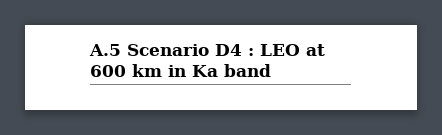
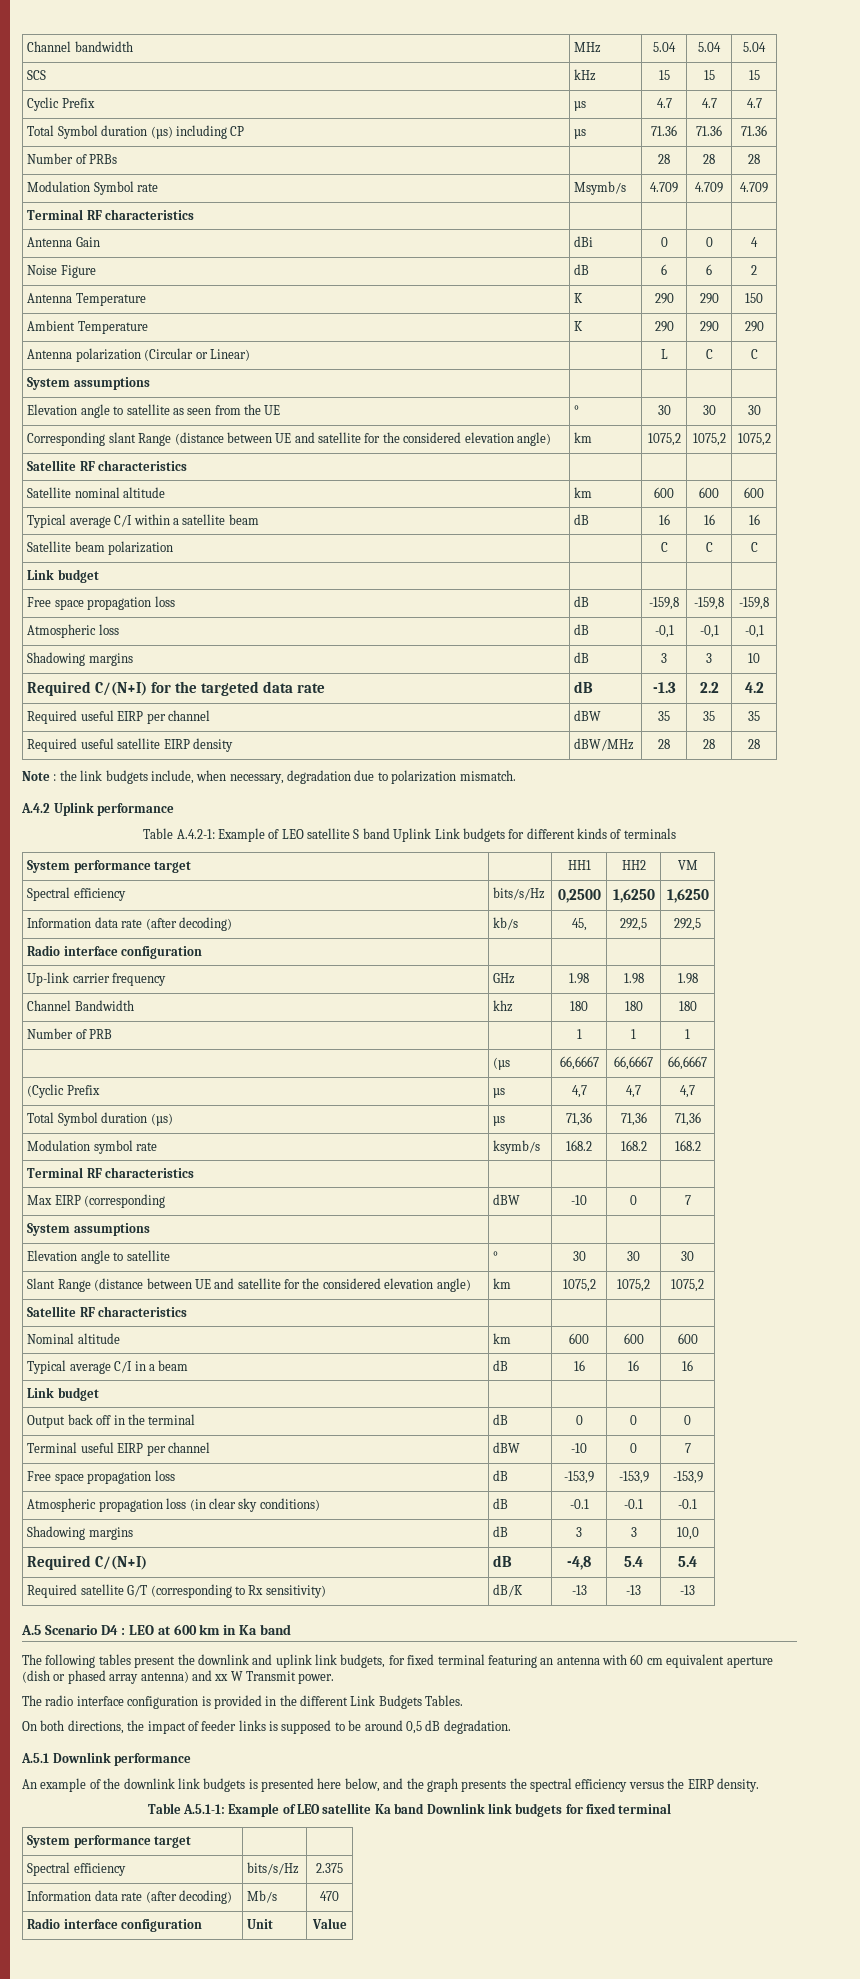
+ Channel bandwidth | MHz | 5.04 | 5.04 | 5.04
+ SCS | kHz | 15 | 15 | 15
+ Cyclic Prefix | µs | 4.7 | 4.7 | 4.7
+ Total Symbol duration (µs) including CP | µs | 71.36 | 71.36 | 71.36
+ Number of PRBs | | 28 | 28 | 28
+ Modulation Symbol rate | Msymb/s | 4.709 | 4.709 | 4.709
+ Terminal RF characteristics | | | |
+ Antenna Gain | dBi | 0 | 0 | 4
+ Noise Figure | dB | 6 | 6 | 2
+ Antenna Temperature | K | 290 | 290 | 150
+ Ambient Temperature | K | 290 | 290 | 290
+ Antenna polarization (Circular or Linear) | | L | C | C
+ System assumptions | | | |
+ Elevation angle to satellite as seen from the UE | ° | 30 | 30 | 30
+ Corresponding slant Range (distance between UE and satellite for the considered elevation angle) | km | 1075,2 | 1075,2 | 1075,2
+ Satellite RF characteristics | | | |
+ Satellite nominal altitude | km | 600 | 600 | 600
+ Typical average C/I within a satellite beam | dB | 16 | 16 | 16
+ Satellite beam polarization | | C | C | C
+ Link budget | | | |
+ Free space propagation loss | dB | -159,8 | -159,8 | -159,8
+ Atmospheric loss | dB | -0,1 | -0,1 | -0,1
+ Shadowing margins | dB | 3 | 3 | 10
+ Required C/(N+I) for the targeted data rate | dB | -1.3 | 2.2 | 4.2
+ Required useful EIRP per channel | dBW | 35 | 35 | 35
+ Required useful satellite EIRP density | dBW/MHz | 28 | 28 | 28
+ Note : the link budgets include, when necessary, degradation due to polarization mismatch.
+ A.4.2 Uplink performance
+ Table A.4.2-1: Example of LEO satellite S band Uplink Link budgets for different kinds of terminals
+ System performance target | | HH1 | HH2 | VM
+ Spectral efficiency | bits/s/Hz | 0,2500 | 1,6250 | 1,6250
+ Information data rate (after decoding) | kb/s | 45, | 292,5 | 292,5
+ Radio interface configuration | | | |
+ Up-link carrier frequency | GHz | 1.98 | 1.98 | 1.98
+ Channel Bandwidth | khz | 180 | 180 | 180
+ Number of PRB | | 1 | 1 | 1
+ | (µs | 66,6667 | 66,6667 | 66,6667
+ (Cyclic Prefix | µs | 4,7 | 4,7 | 4,7
+ Total Symbol duration (µs) | µs | 71,36 | 71,36 | 71,36
+ Modulation symbol rate | ksymb/s | 168.2 | 168.2 | 168.2
+ Terminal RF characteristics | | | |
+ Max EIRP (corresponding | dBW | -10 | 0 | 7
+ System assumptions | | | |
+ Elevation angle to satellite | ° | 30 | 30 | 30
+ Slant Range (distance between UE and satellite for the considered elevation angle) | km | 1075,2 | 1075,2 | 1075,2
+ Satellite RF characteristics | | | |
+ Nominal altitude | km | 600 | 600 | 600
+ Typical average C/I in a beam | dB | 16 | 16 | 16
+ Link budget | | | |
+ Output back off in the terminal | dB | 0 | 0 | 0
+ Terminal useful EIRP per channel | dBW | -10 | 0 | 7
+ Free space propagation loss | dB | -153,9 | -153,9 | -153,9
+ Atmospheric propagation loss (in clear sky conditions) | dB | -0.1 | -0.1 | -0.1
+ Shadowing margins | dB | 3 | 3 | 10,0
+ Required C/(N+I) | dB | -4,8 | 5.4 | 5.4
+ Required satellite G/T (corresponding to Rx sensitivity) | dB/K | -13 | -13 | -13
+ The following tables present the downlink and uplink link budgets, for fixed terminal featuring an antenna with 60 cm equivalent aperture (dish or phased array antenna) and xx W Transmit power.
+ The radio interface configuration is provided in the different Link Budgets Tables.
+ On both directions, the impact of feeder links is supposed to be around 0,5 dB degradation.
+ A.5.1 Downlink performance
+ An example of the downlink link budgets is presented here below, and the graph presents the spectral efficiency versus the EIRP density.
+ Table A.5.1-1: Example of LEO satellite Ka band Downlink link budgets for fixed terminal
+ System performance target | |
+ Spectral efficiency | bits/s/Hz | 2.375
+ Information data rate (after decoding) | Mb/s | 470
+ Radio interface configuration | Unit | Value

